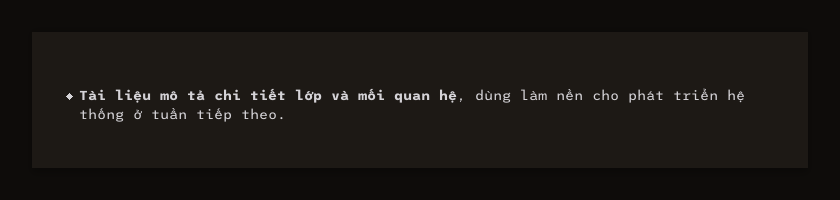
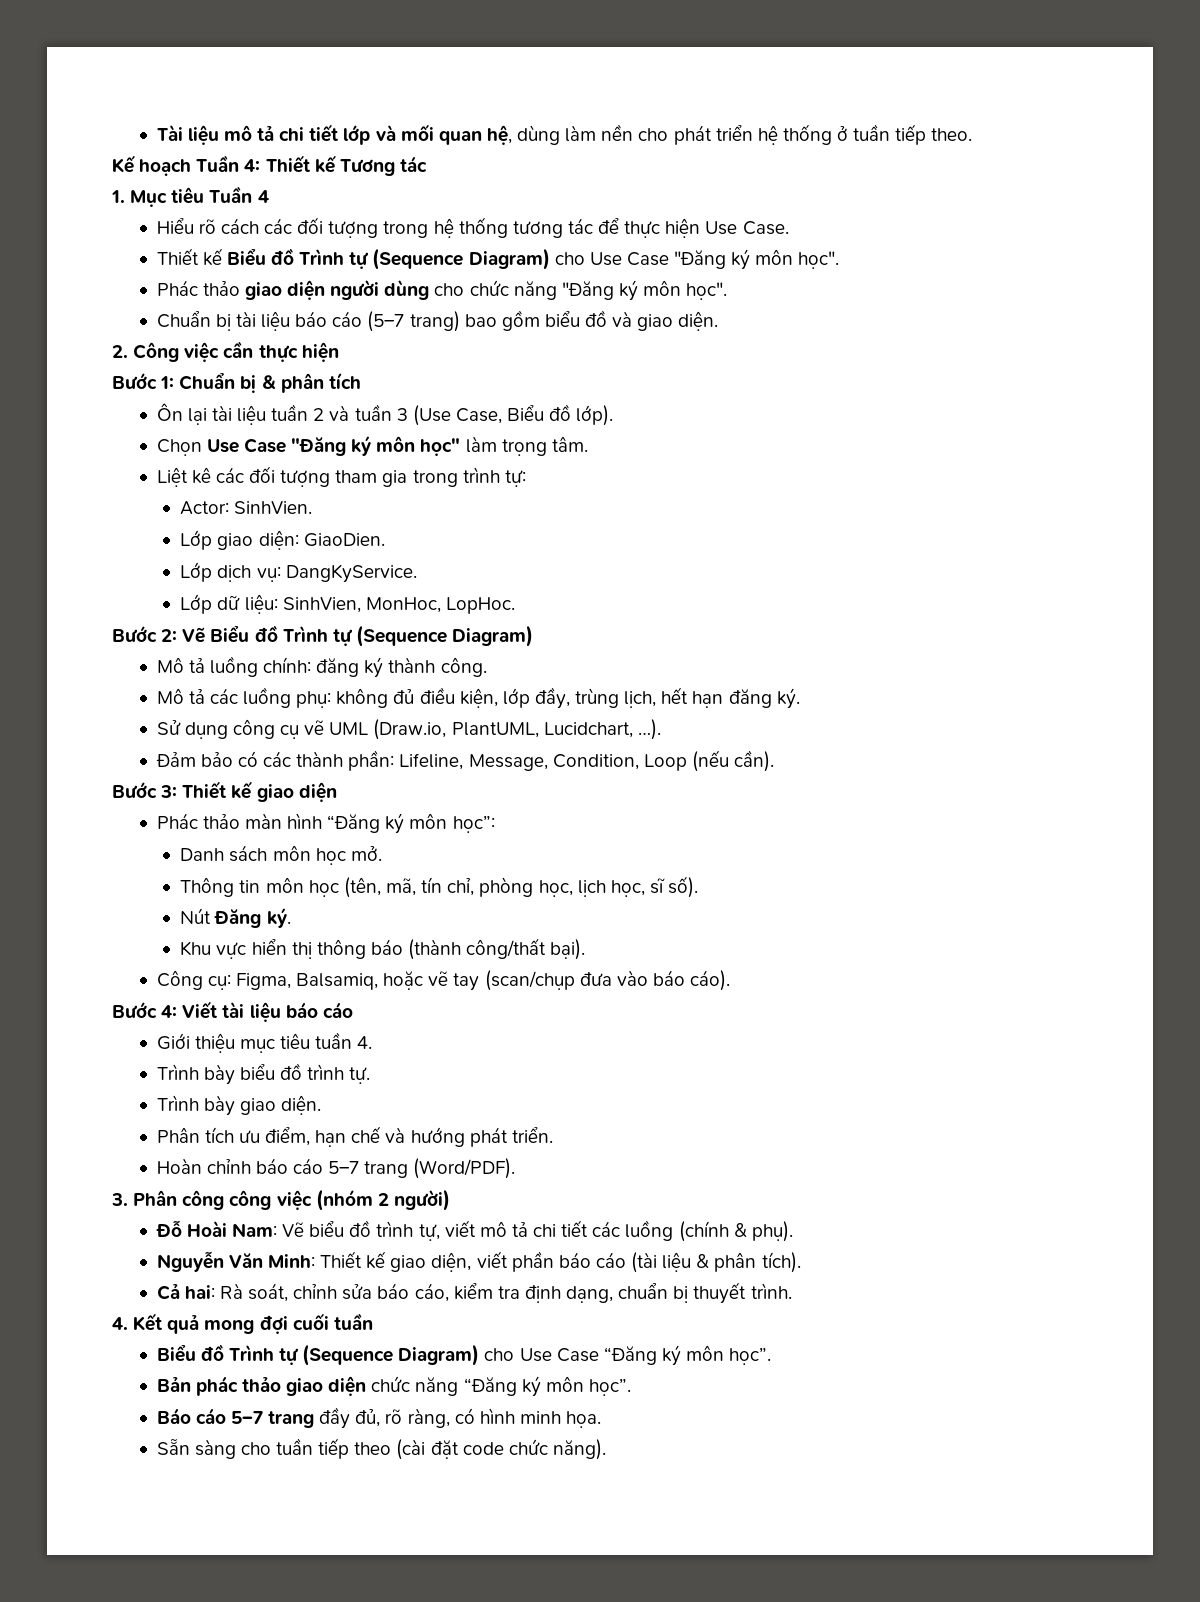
+ Kế hoạch Tuần 4: Thiết kế Tương tác
+ 1. Mục tiêu Tuần 4
+ Hiểu rõ cách các đối tượng trong hệ thống tương tác để thực hiện Use Case.
+ Thiết kế Biểu đồ Trình tự (Sequence Diagram) cho Use Case "Đăng ký môn học".
+ Phác thảo giao diện người dùng cho chức năng "Đăng ký môn học".
+ Chuẩn bị tài liệu báo cáo (5–7 trang) bao gồm biểu đồ và giao diện.
+ 2. Công việc cần thực hiện
+ Bước 1: Chuẩn bị & phân tích
+ Ôn lại tài liệu tuần 2 và tuần 3 (Use Case, Biểu đồ lớp).
+ Chọn Use Case "Đăng ký môn học" làm trọng tâm.
+ Liệt kê các đối tượng tham gia trong trình tự:
+ Actor: SinhVien.
+ Lớp giao diện: GiaoDien.
+ Lớp dịch vụ: DangKyService.
+ Lớp dữ liệu: SinhVien, MonHoc, LopHoc.
+ Bước 2: Vẽ Biểu đồ Trình tự (Sequence Diagram)
+ Mô tả luồng chính: đăng ký thành công.
+ Mô tả các luồng phụ: không đủ điều kiện, lớp đầy, trùng lịch, hết hạn đăng ký.
+ Sử dụng công cụ vẽ UML (Draw.io, PlantUML, Lucidchart, …).
+ Đảm bảo có các thành phần: Lifeline, Message, Condition, Loop (nếu cần).
+ Bước 3: Thiết kế giao diện
+ Phác thảo màn hình “Đăng ký môn học”:
+ Danh sách môn học mở.
+ Thông tin môn học (tên, mã, tín chỉ, phòng học, lịch học, sĩ số).
+ Nút Đăng ký.
+ Khu vực hiển thị thông báo (thành công/thất bại).
+ Công cụ: Figma, Balsamiq, hoặc vẽ tay (scan/chụp đưa vào báo cáo).
+ Bước 4: Viết tài liệu báo cáo
+ Giới thiệu mục tiêu tuần 4.
+ Trình bày biểu đồ trình tự.
+ Trình bày giao diện.
+ Phân tích ưu điểm, hạn chế và hướng phát triển.
+ Hoàn chỉnh báo cáo 5–7 trang (Word/PDF).
+ 3. Phân công công việc (nhóm 2 người)
+ Đỗ Hoài Nam: Vẽ biểu đồ trình tự, viết mô tả chi tiết các luồng (chính & phụ).
+ Nguyễn Văn Minh: Thiết kế giao diện, viết phần báo cáo (tài liệu & phân tích).
+ Cả hai: Rà soát, chỉnh sửa báo cáo, kiểm tra định dạng, chuẩn bị thuyết trình.
+ 4. Kết quả mong đợi cuối tuần
+ Biểu đồ Trình tự (Sequence Diagram) cho Use Case “Đăng ký môn học”.
+ Bản phác thảo giao diện chức năng “Đăng ký môn học”.
+ Báo cáo 5–7 trang đầy đủ, rõ ràng, có hình minh họa.
+ Sẵn sàng cho tuần tiếp theo (cài đặt code chức năng).

